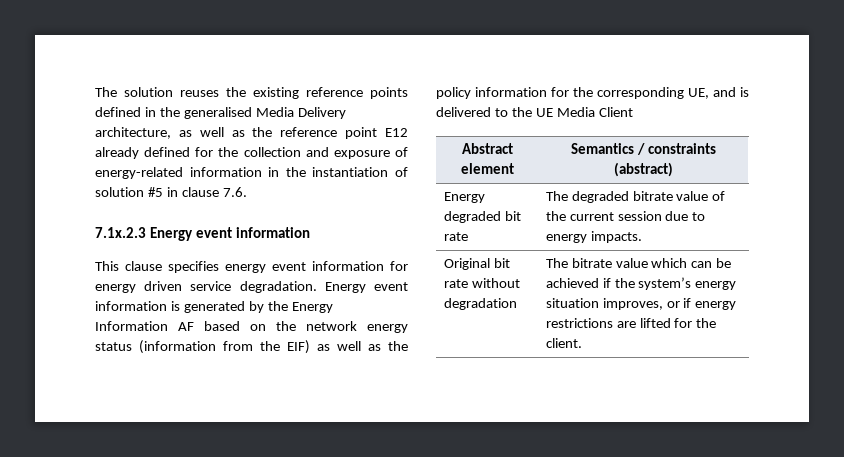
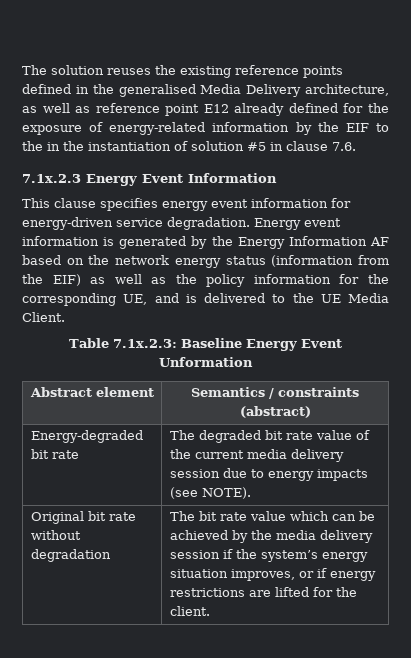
- The solution reuses the existing reference points defined in the generalised Media Delivery architecture, as well as the reference point E12 already defined for the collection and exposure of energy-related information in the instantiation of solution #5 in clause 7.6.
+ The solution reuses the existing reference points defined in the generalised Media Delivery architecture, as well as reference point E12 already defined for the exposure of energy-related information by the EIF to the in the instantiation of solution #5 in clause 7.6.
- 7.1x.2.3 Energy event information
+ 7.1x.2.3 Energy Event Information
- This clause specifies energy event information for energy driven service degradation.
+ This clause specifies energy event information for energy-driven service degradation.
- Energy event information is generated by the Energy Information AF based on the network energy status (information from the EIF) as well as the policy information for the corresponding UE, and is delivered to the UE Media Client
+ Energy event information is generated by the Energy Information AF based on the network energy status (information from the EIF) as well as the policy information for the corresponding UE, and is delivered to the UE Media Client.
+ Table 7.1x.2.3: Baseline Energy Event Unformation
- Energy degraded bit rate | The degraded bitrate value of the current session due to energy impacts.
+ Energy-degraded bit rate | The degraded bit rate value of the current media delivery session due to energy impacts (see NOTE).
- Original bit rate without degradation | The bitrate value which can be achieved if the system’s energy situation improves, or if energy restrictions are lifted for the client.
+ Original bit rate without degradation | The bit rate value which can be achieved by the media delivery session if the system’s energy situation improves, or if energy restrictions are lifted for the client.

